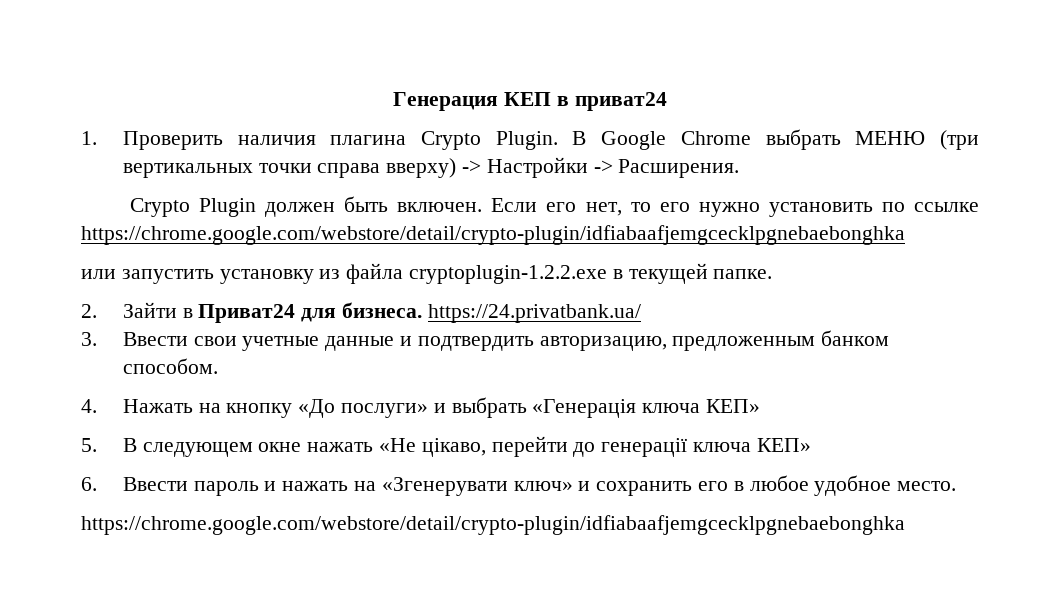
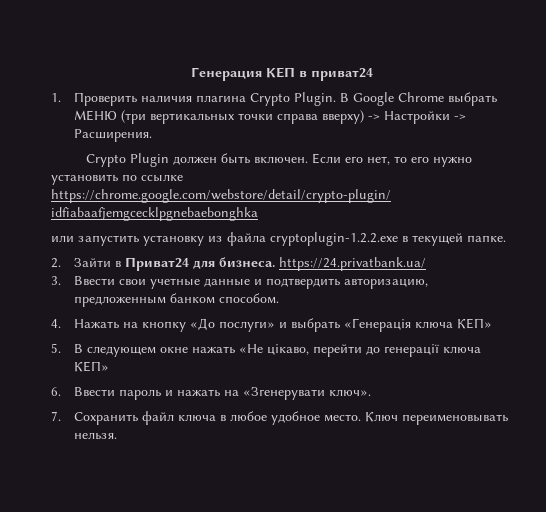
- 6. Ввести пароль и нажать на «Згенерувати ключ» и сохранить его в любое удобное место.
- https://chrome.google.com/webstore/detail/crypto-plugin/idfiabaafjemgcecklpgnebaebonghka
+ 6. Ввести пароль и нажать на «Згенерувати ключ».
+ 7. Cохранить файл ключа в любое удобное место. Ключ переименовывать нельзя.

